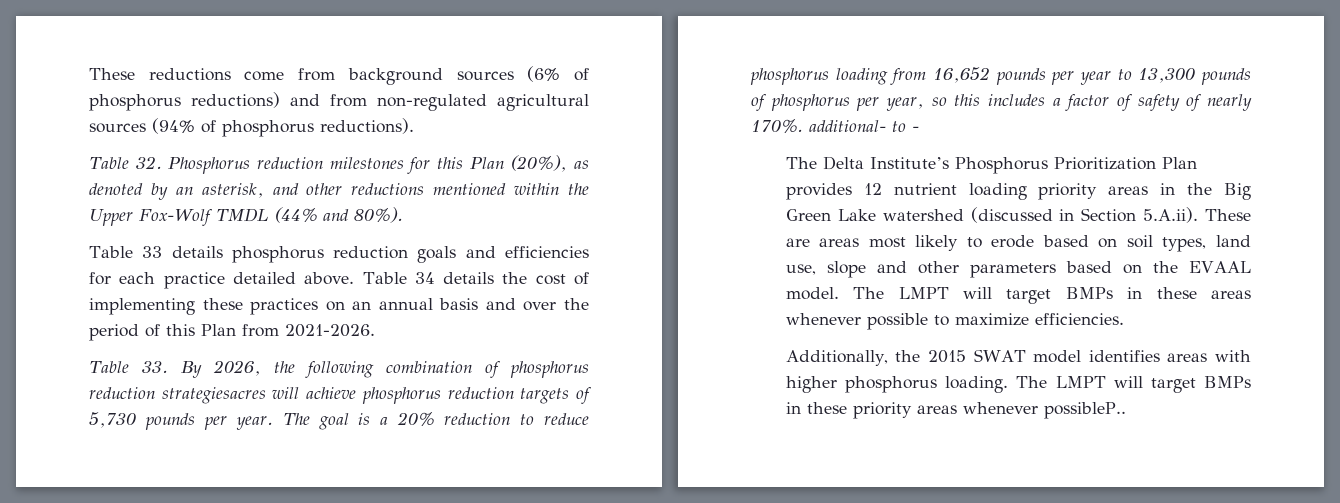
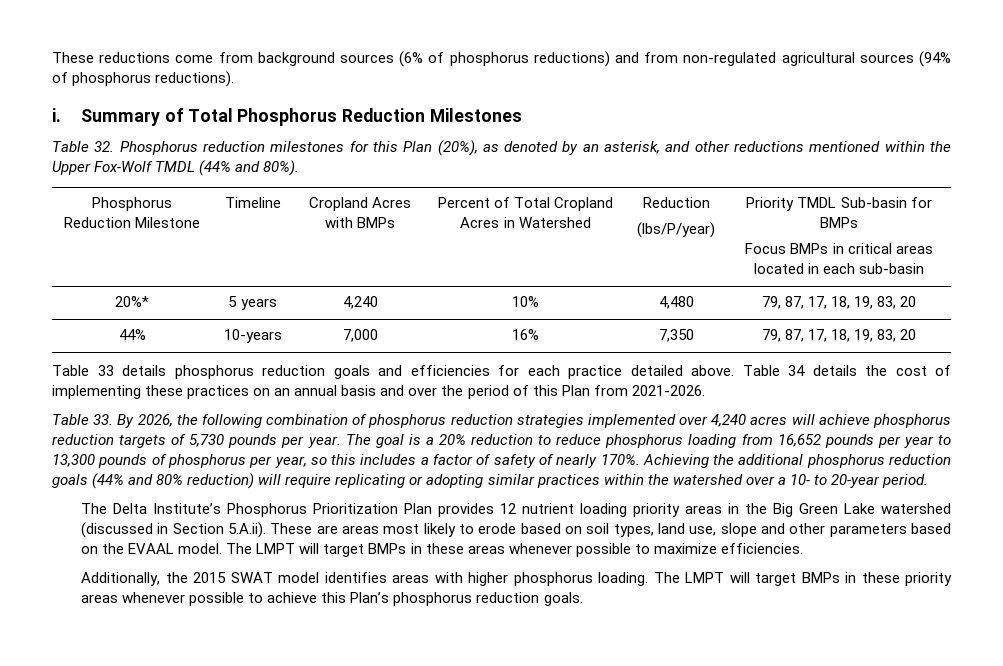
+ i. Summary of Total Phosphorus Reduction Milestones
+ Phosphorus Reduction Milestone | Timeline | Cropland Acres with BMPs | Percent of Total Cropland Acres in Watershed | Reduction
+ (lbs/P/year) | Priority TMDL Sub-basin for BMPs
+ Focus BMPs in critical areas located in each sub-basin
+ 20%* | 5 years | 4,240 | 10% | 4,480 | 79, 87, 17, 18, 19, 83, 20
+ 44% | 10-years | 7,000 | 16% | 7,350 | 79, 87, 17, 18, 19, 83, 20
- Table 33. By 2026, the following combination of phosphorus reduction strategiesacres will achieve phosphorus reduction targets of 5,730 pounds per year.
+ Table 33. By 2026, the following combination of phosphorus reduction strategies implemented over 4,240 acres will achieve phosphorus reduction targets of 5,730 pounds per year.
- The goal is a 20% reduction to reduce phosphorus loading from 16,652 pounds per year to 13,300 pounds of phosphorus per year, so this includes a factor of safety of nearly 170%. additional- to -
+ The goal is a 20% reduction to reduce phosphorus loading from 16,652 pounds per year to 13,300 pounds of phosphorus per year, so this includes a factor of safety of nearly 170%. Achieving the additional phosphorus reduction goals (44% and 80% reduction) will require replicating or adopting similar practices within the watershed over a 10- to 20-year period.
- The LMPT will target BMPs in these priority areas whenever possibleP..
+ The LMPT will target BMPs in these priority areas whenever possible to achieve this Plan’s phosphorus reduction goals.

